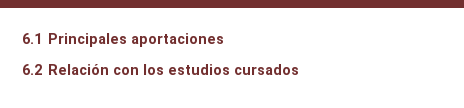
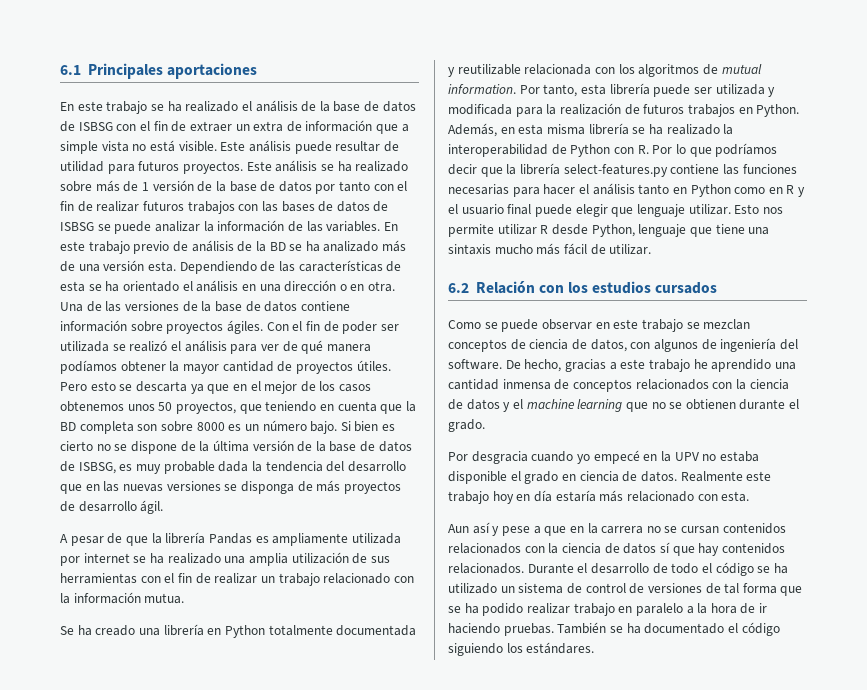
+ En este trabajo se ha realizado el análisis de la base de datos de ISBSG con el fin de extraer un extra de información que a simple vista no está visible. Este análisis puede resultar de utilidad para futuros proyectos. Este análisis se ha realizado sobre más de 1 versión de la base de datos por tanto con el fin de realizar futuros trabajos con las bases de datos de ISBSG se puede analizar la información de las variables. En este trabajo previo de análisis de la BD se ha analizado más de una versión esta. Dependiendo de las características de esta se ha orientado el análisis en una dirección o en otra. Una de las versiones de la base de datos contiene información sobre proyectos ágiles. Con el fin de poder ser utilizada se realizó el análisis para ver de qué manera podíamos obtener la mayor cantidad de proyectos útiles. Pero esto se descarta ya que en el mejor de los casos obtenemos unos 50 proyectos, que teniendo en cuenta que la BD completa son sobre 8000 es un número bajo. Si bien es cierto no se dispone de la última versión de la base de datos de ISBSG, es muy probable dada la tendencia del desarrollo que en las nuevas versiones se disponga de más proyectos de desarrollo ágil.
+ A pesar de que la librería Pandas es ampliamente utilizada por internet se ha realizado una amplia utilización de sus herramientas con el fin de realizar un trabajo relacionado con la información mutua.
+ Se ha creado una librería en Python totalmente documentada y reutilizable relacionada con los algoritmos de mutual information. Por tanto, esta librería puede ser utilizada y modificada para la realización de futuros trabajos en Python. Además, en esta misma librería se ha realizado la interoperabilidad de Python con R. Por lo que podríamos decir que la librería select-features.py contiene las funciones necesarias para hacer el análisis tanto en Python como en R y el usuario final puede elegir que lenguaje utilizar. Esto nos permite utilizar R desde Python, lenguaje que tiene una sintaxis mucho más fácil de utilizar.
+ Como se puede observar en este trabajo se mezclan conceptos de ciencia de datos, con algunos de ingeniería del software. De hecho, gracias a este trabajo he aprendido una cantidad inmensa de conceptos relacionados con la ciencia de datos y el machine learning que no se obtienen durante el grado.
+ Por desgracia cuando yo empecé en la UPV no estaba disponible el grado en ciencia de datos. Realmente este trabajo hoy en día estaría más relacionado con esta.
+ Aun así y pese a que en la carrera no se cursan contenidos relacionados con la ciencia de datos sí que hay contenidos relacionados. Durante el desarrollo de todo el código se ha utilizado un sistema de control de versiones de tal forma que se ha podido realizar trabajo en paralelo a la hora de ir haciendo pruebas. También se ha documentado el código siguiendo los estándares.

